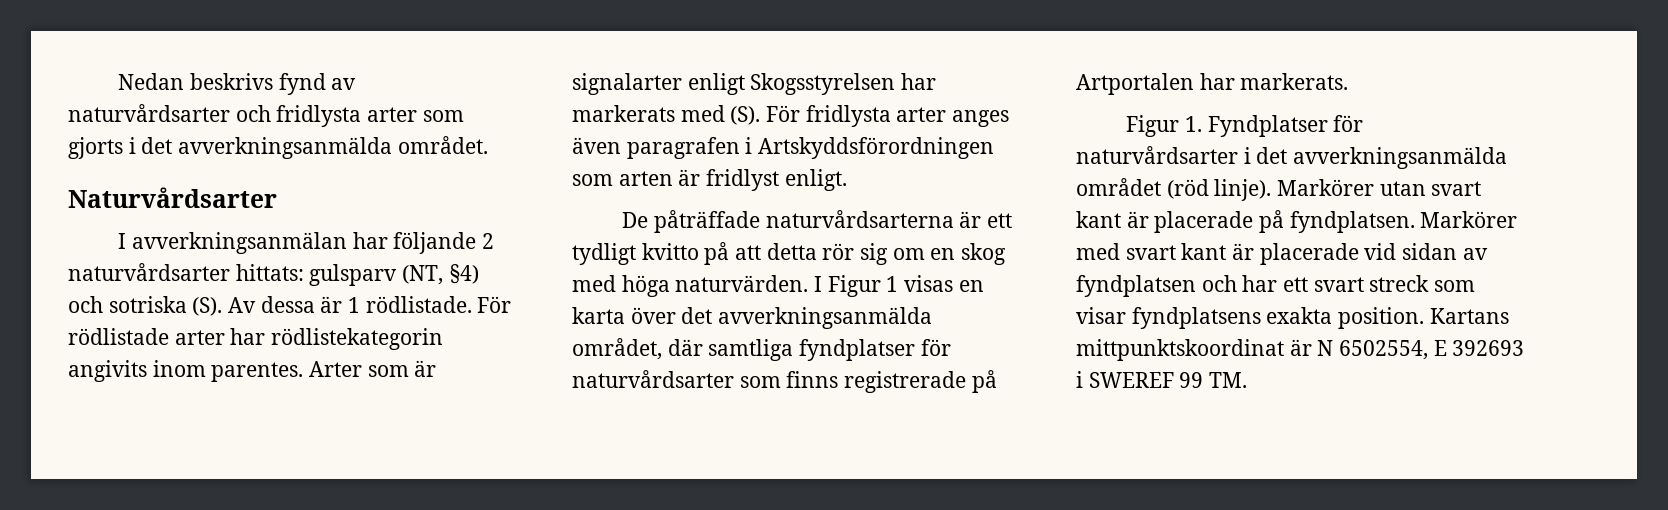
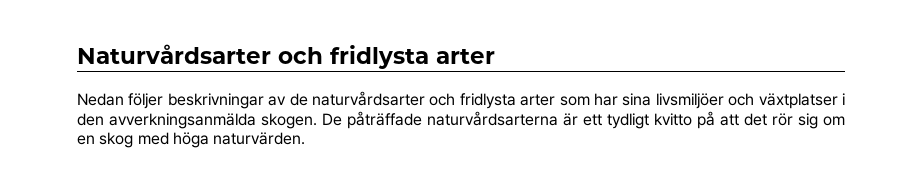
- Nedan beskrivs fynd av naturvårdsarter och fridlysta arter som gjorts i det avverkningsanmälda området.
- Naturvårdsarter
- I avverkningsanmälan har följande 2 naturvårdsarter hittats: gulsparv (NT, §4) och sotriska (S). Av dessa är 1 rödlistade. För rödlistade arter har rödlistekategorin angivits inom parentes. Arter som är signalarter enligt Skogsstyrelsen har markerats med (S). För fridlysta arter anges även paragrafen i Artskyddsförordningen som arten är fridlyst enligt.
- De påträffade naturvårdsarterna är ett tydligt kvitto på att detta rör sig om en skog med höga naturvärden. I Figur 1 visas en karta över det avverkningsanmälda området, där samtliga fyndplatser för naturvårdsarter som finns registrerade på Artportalen har markerats.
- Figur 1. Fyndplatser för naturvårdsarter i det avverkningsanmälda området (röd linje). Markörer utan svart kant är placerade på fyndplatsen. Markörer med svart kant är placerade vid sidan av fyndplatsen och har ett svart streck som visar fyndplatsens exakta position. Kartans mittpunktskoordinat är N 6502554, E 392693 i SWEREF 99 TM.
+ Naturvårdsarter och fridlysta arter
+ Nedan följer beskrivningar av de naturvårdsarter och fridlysta arter som har sina livsmiljöer och växtplatser i den avverkningsanmälda skogen. De påträffade naturvårdsarterna är ett tydligt kvitto på att det rör sig om en skog med höga naturvärden.

